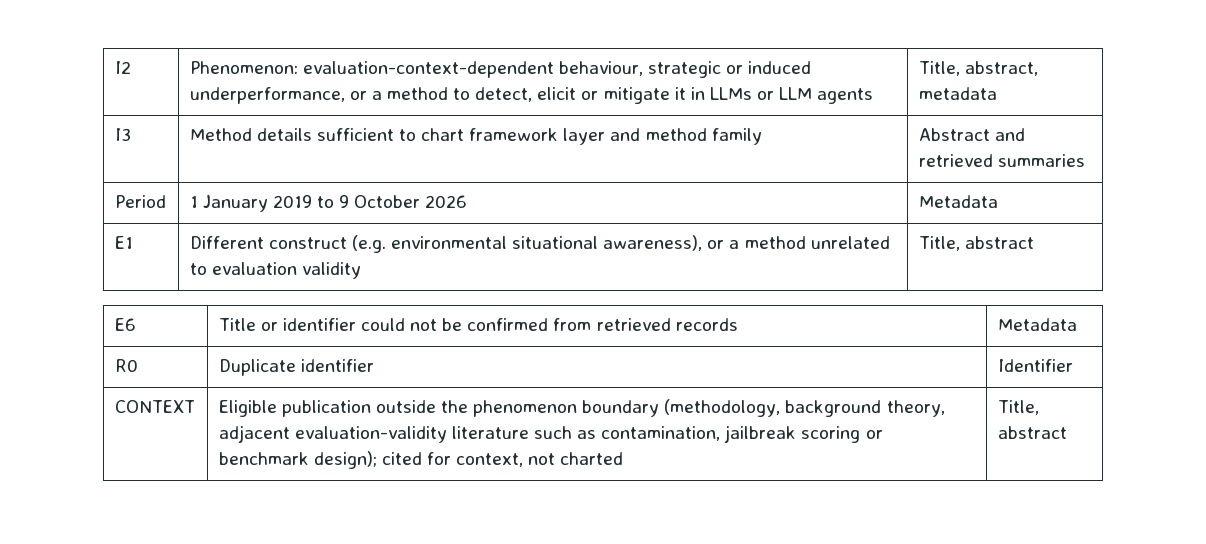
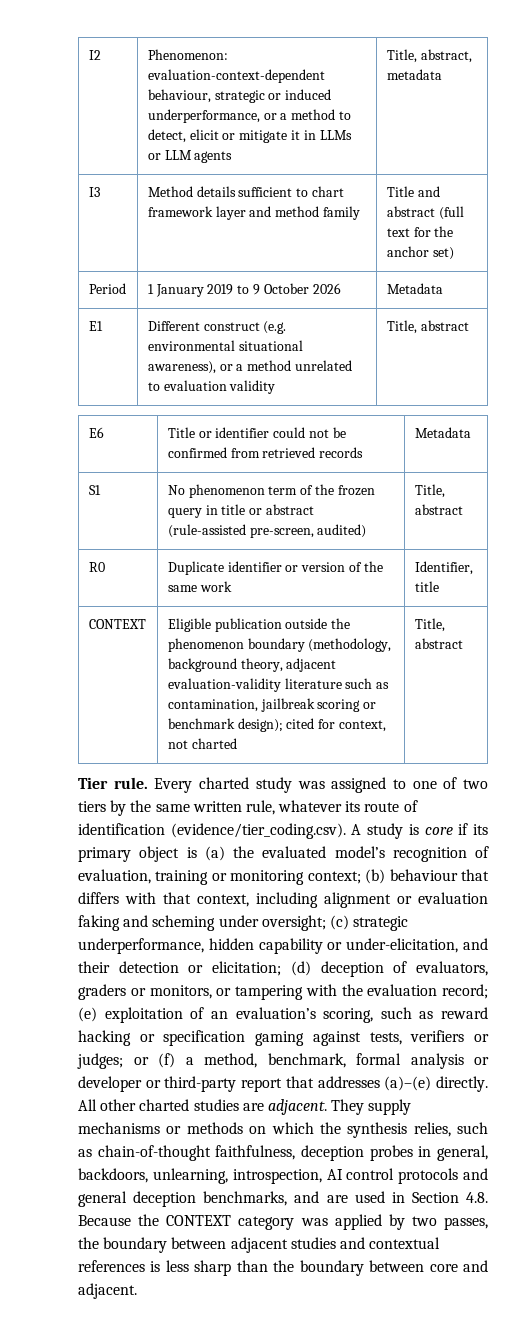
- I3 | Method details sufficient to chart framework layer and method family | Abstract and retrieved summaries
+ I3 | Method details sufficient to chart framework layer and method family | Title and abstract (full text for the anchor set)
- R0 | Duplicate identifier | Identifier
+ S1 | No phenomenon term of the frozen query in title or abstract (rule-assisted pre-screen, audited) | Title, abstract
+ R0 | Duplicate identifier or version of the same work | Identifier, title
+ Tier rule. Every charted study was assigned to one of two tiers by the same written rule, whatever its route of identification (evidence/tier_coding.csv). A study is core if its primary object is (a) the evaluated model’s recognition of evaluation, training or monitoring context; (b) behaviour that differs with that context, including alignment or evaluation faking and scheming under oversight; (c) strategic underperformance, hidden capability or under-elicitation, and their detection or elicitation; (d) deception of evaluators, graders or monitors, or tampering with the evaluation record; (e) exploitation of an evaluation’s scoring, such as reward hacking or specification gaming against tests, verifiers or judges; or (f) a method, benchmark, formal analysis or developer or third-party report that addresses (a)–(e) directly. All other charted studies are adjacent. They supply mechanisms or methods on which the synthesis relies, such as chain-of-thought faithfulness, deception probes in general, backdoors, unlearning, introspection, AI control protocols and general deception benchmarks, and are used in Section 4.8. Because the CONTEXT category was applied by two passes, the boundary between adjacent studies and contextual references is less sharp than the boundary between core and adjacent.

